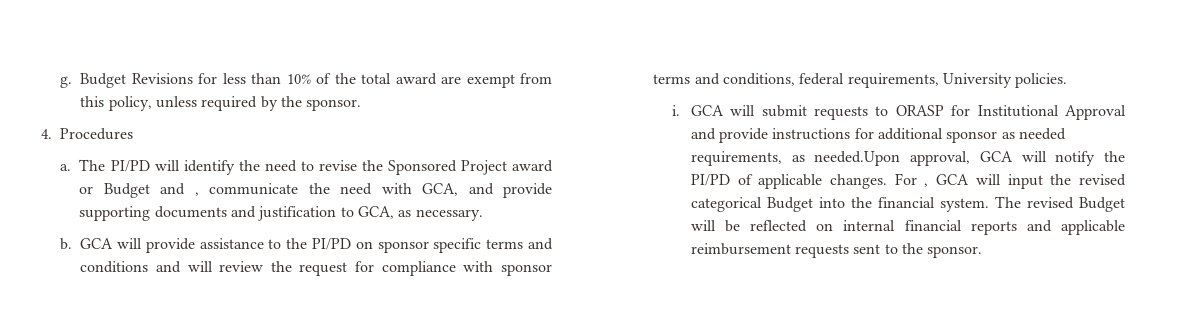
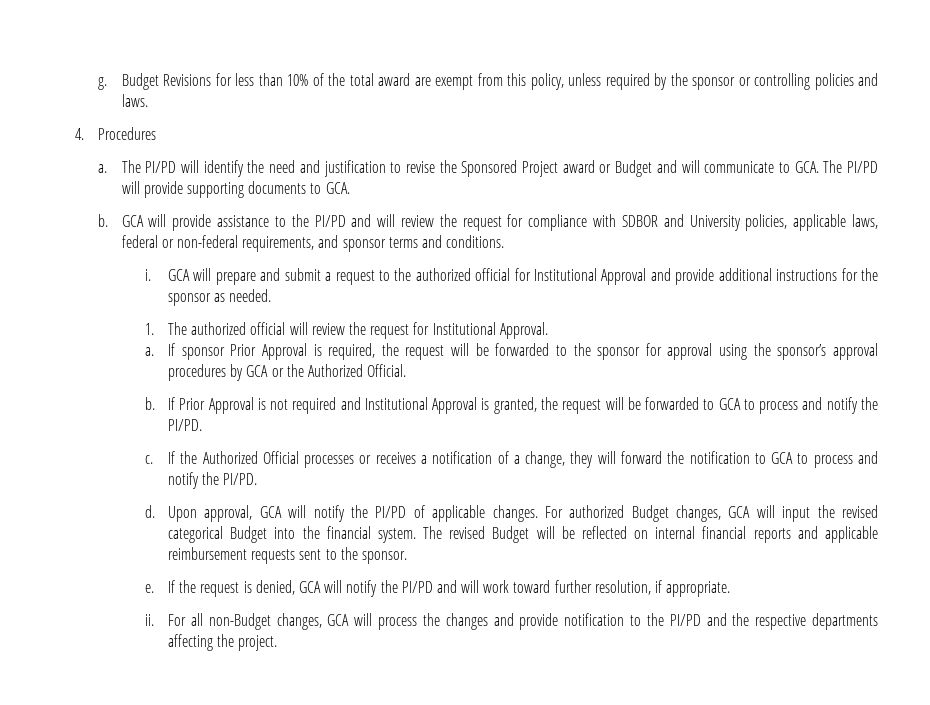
- Budget Revisions for less than 10% of the total award are exempt from this policy, unless required by the sponsor.
+ Budget Revisions for less than 10% of the total award are exempt from this policy, unless required by the sponsor or controlling policies and laws.
- The PI/PD will identify the need to revise the Sponsored Project award or Budget and , communicate the need with GCA, and provide supporting documents and justification to GCA, as necessary.
+ The PI/PD will identify the need and justification to revise the Sponsored Project award or Budget and will communicate to GCA. The PI/PD will provide supporting documents to GCA.
- GCA will provide assistance to the PI/PD on sponsor specific terms and conditions and will review the request for compliance with sponsor terms and conditions, federal requirements, University policies.
- i. GCA will submit requests to ORASP for Institutional Approval and provide instructions for additional sponsor as needed requirements, as needed.Upon approval, GCA will notify the PI/PD of applicable changes.
+ GCA will provide assistance to the PI/PD and will review the request for compliance with SDBOR and University policies, applicable laws, federal or non-federal requirements, and sponsor terms and conditions.
+ i. GCA will prepare and submit a request to the authorized official for Institutional Approval and provide additional instructions for the sponsor as needed.
+ 1. The authorized official will review the request for Institutional Approval.
+ a. If sponsor Prior Approval is required, the request will be forwarded to the sponsor for approval using the sponsor’s approval procedures by GCA or the Authorized Official.
+ b. If Prior Approval is not required and Institutional Approval is granted, the request will be forwarded to GCA to process and notify the PI/PD.
+ c. If the Authorized Official processes or receives a notification of a change, they will forward the notification to GCA to process and notify the PI/PD.
+ d. Upon approval, GCA will notify the PI/PD of applicable changes.
- For , GCA will input the revised categorical Budget into the financial system.
+ For authorized Budget changes, GCA will input the revised categorical Budget into the financial system.
+ e. If the request is denied, GCA will notify the PI/PD and will work toward further resolution, if appropriate.
+ ii. For all non-Budget changes, GCA will process the changes and provide notification to the PI/PD and the respective departments affecting the project.

